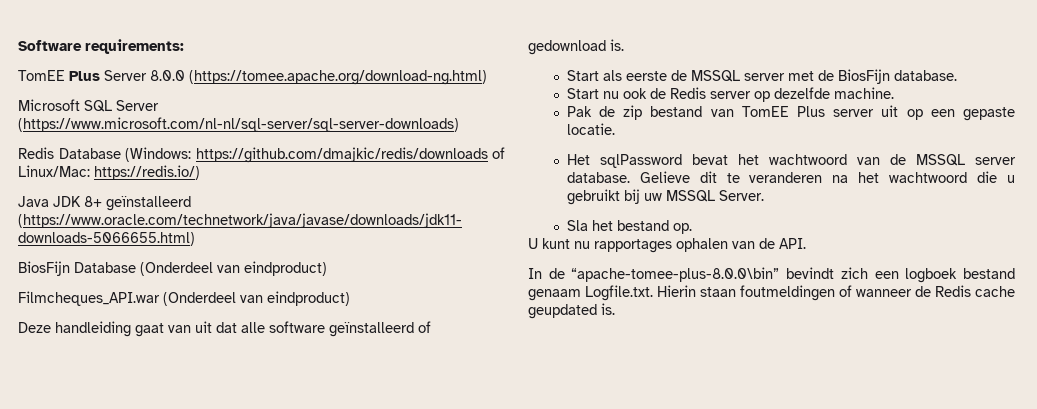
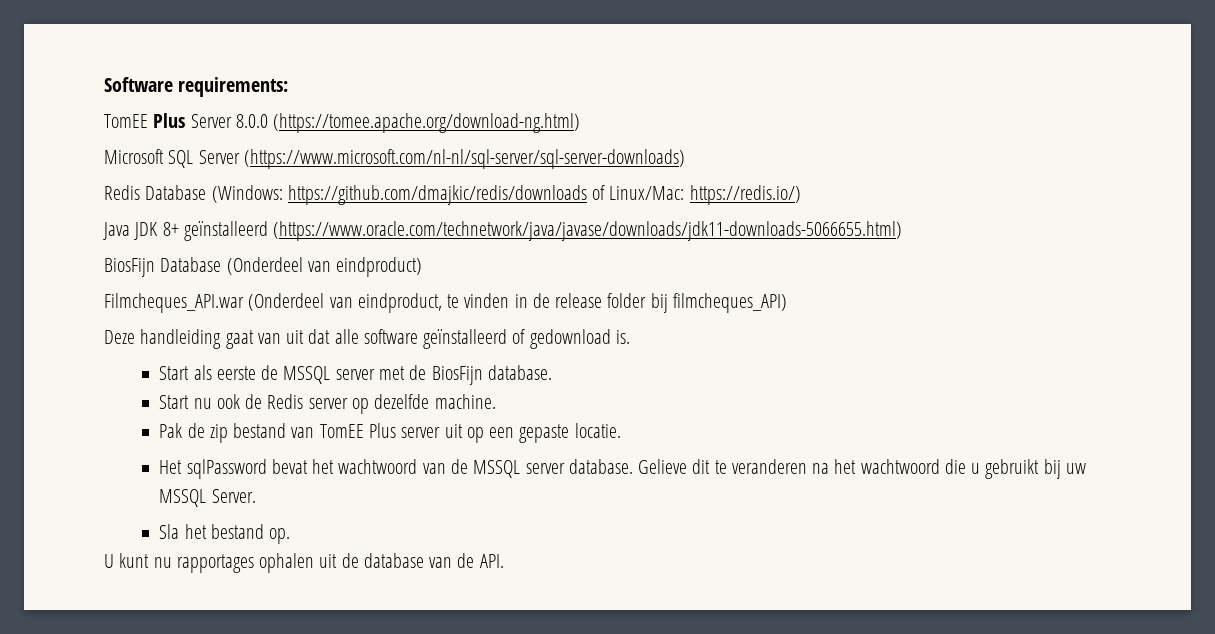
- Filmcheques_API.war (Onderdeel van eindproduct)
+ Filmcheques_API.war (Onderdeel van eindproduct, te vinden in de release folder bij filmcheques_API)
- U kunt nu rapportages ophalen van de API.
+ U kunt nu rapportages ophalen uit de database van de API.
- In de “apache-tomee-plus-8.0.0\bin” bevindt zich een logboek bestand genaam Logfile.txt. Hierin staan foutmeldingen of wanneer de Redis cache geupdated is.

